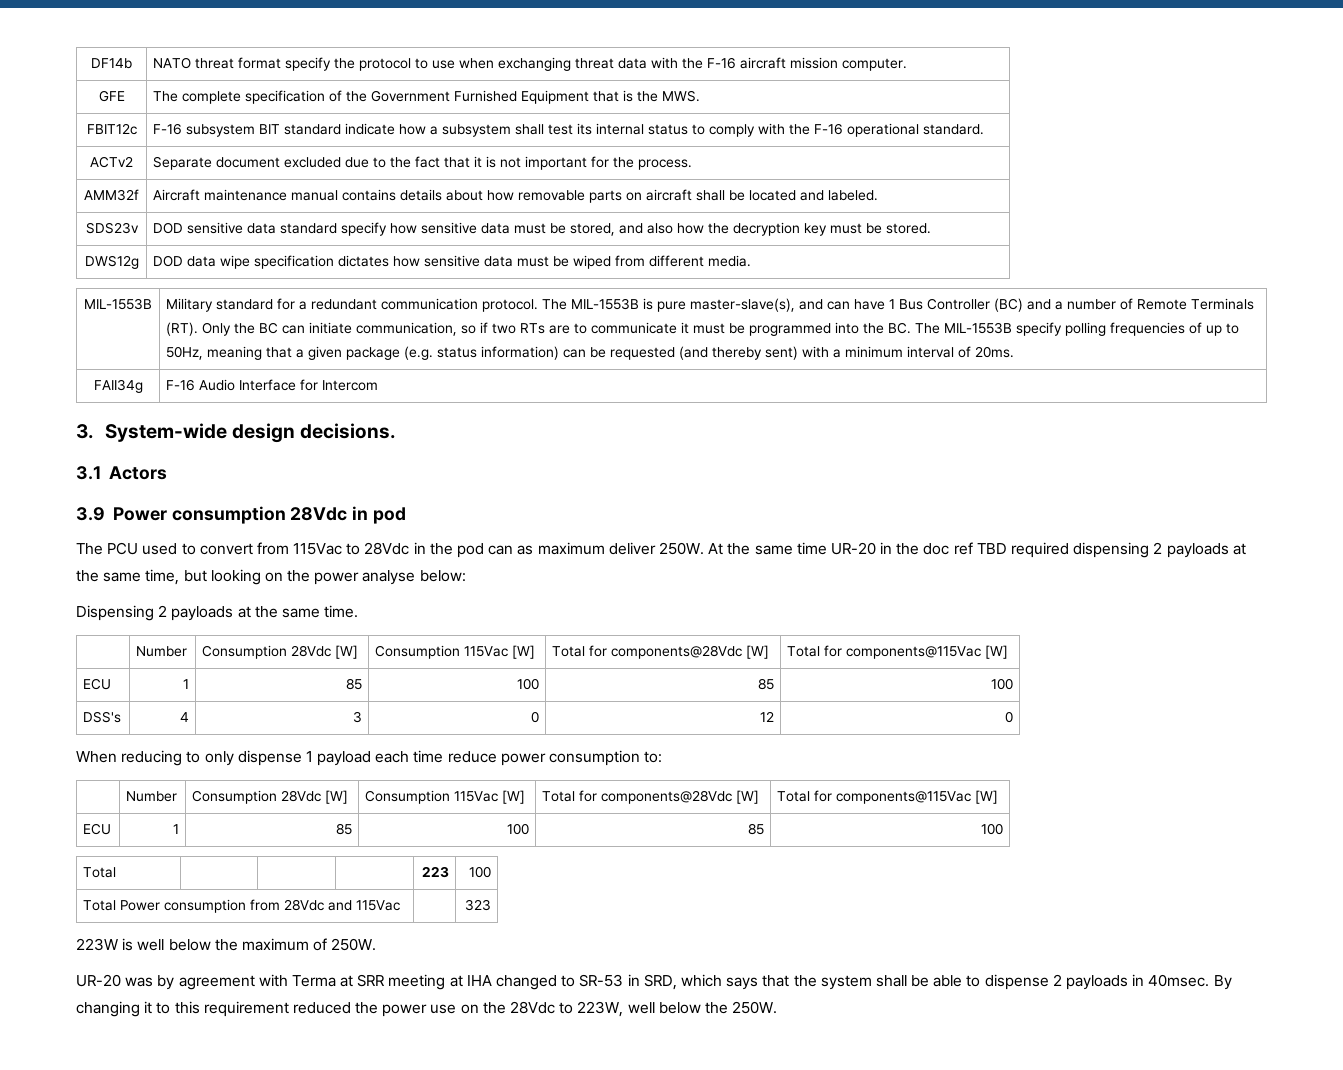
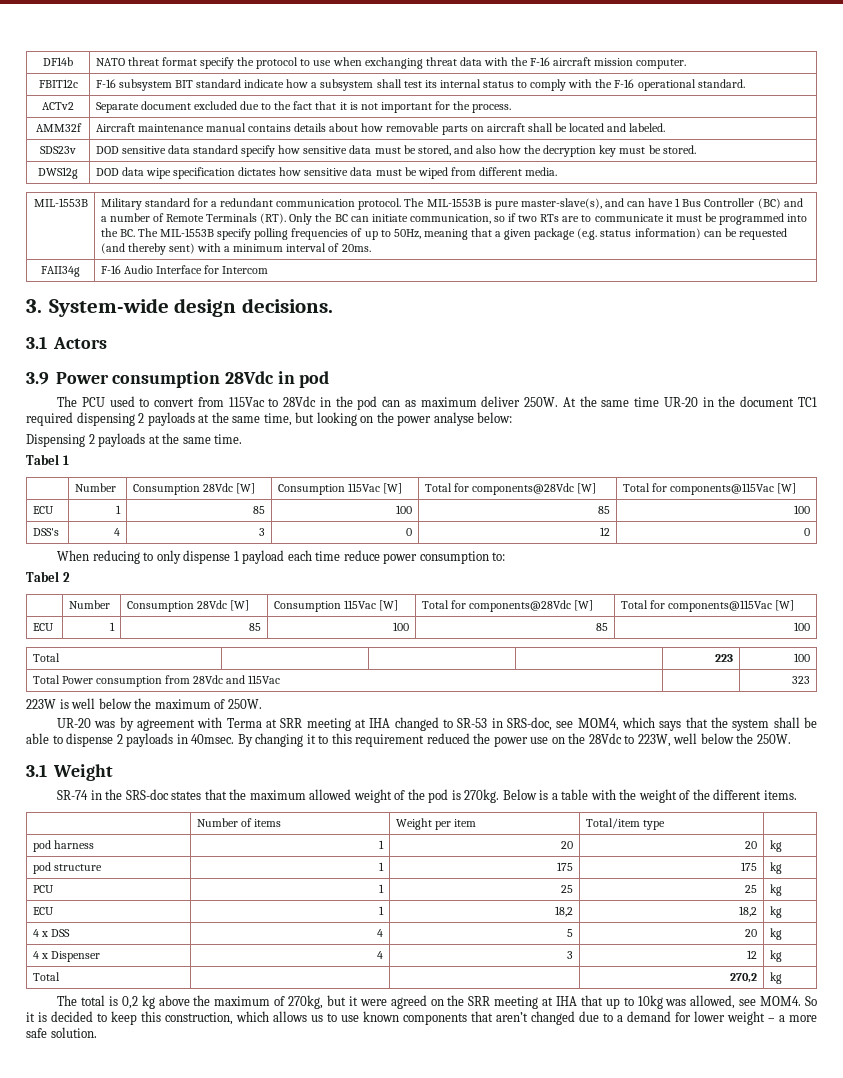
- GFE | The complete specification of the Government Furnished Equipment that is the MWS.
- At the same time UR-20 in the doc ref TBD required dispensing 2 payloads at the same time, but looking on the power analyse below:
+ At the same time UR-20 in the document TC1 required dispensing 2 payloads at the same time, but looking on the power analyse below:
+ Tabel 1
+ Tabel 2
- UR-20 was by agreement with Terma at SRR meeting at IHA changed to SR-53 in SRD, which says that the system shall be able to dispense 2 payloads in 40msec.
+ UR-20 was by agreement with Terma at SRR meeting at IHA changed to SR-53 in SRS-doc, see MOM4, which says that the system shall be able to dispense 2 payloads in 40msec.
+ 3.1 Weight
+ SR-74 in the SRS-doc states that the maximum allowed weight of the pod is 270kg. Below is a table with the weight of the different items.
+ | Number of items | Weight per item | Total/item type |
+ pod harness | 1 | 20 | 20 | kg
+ pod structure | 1 | 175 | 175 | kg
+ PCU | 1 | 25 | 25 | kg
+ ECU | 1 | 18,2 | 18,2 | kg
+ 4 x DSS | 4 | 5 | 20 | kg
+ 4 x Dispenser | 4 | 3 | 12 | kg
+ Total | | | 270,2 | kg
+ The total is 0,2 kg above the maximum of 270kg, but it were agreed on the SRR meeting at IHA that up to 10kg was allowed, see MOM4. So it is decided to keep this construction, which allows us to use known components that aren’t changed due to a demand for lower weight – a more safe solution.

